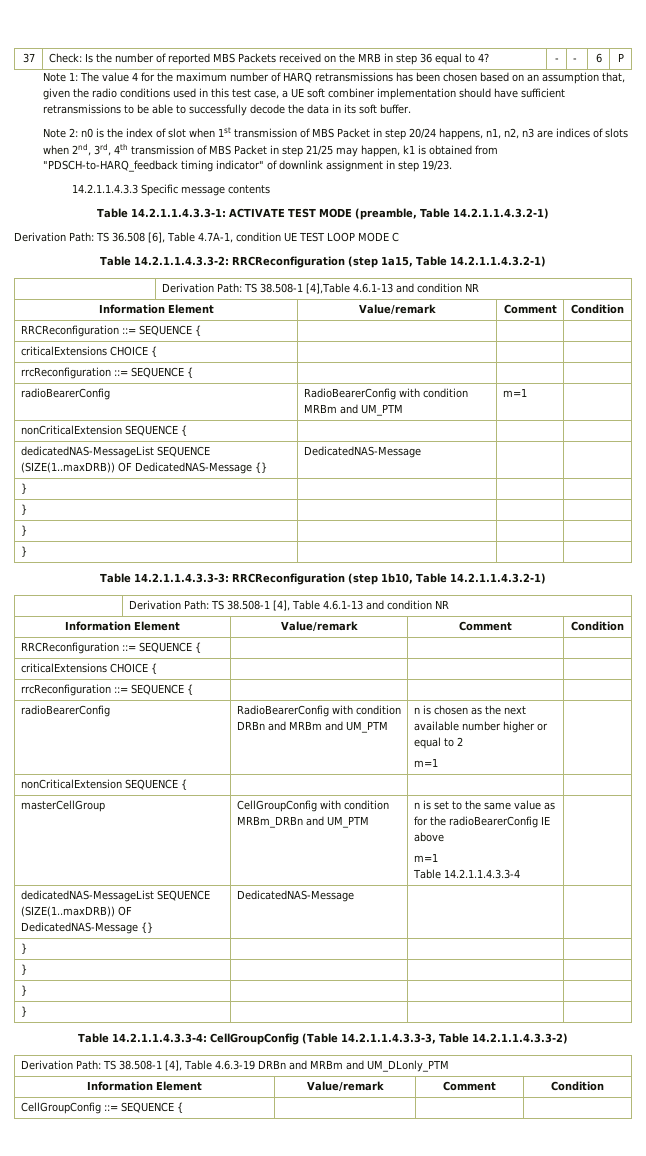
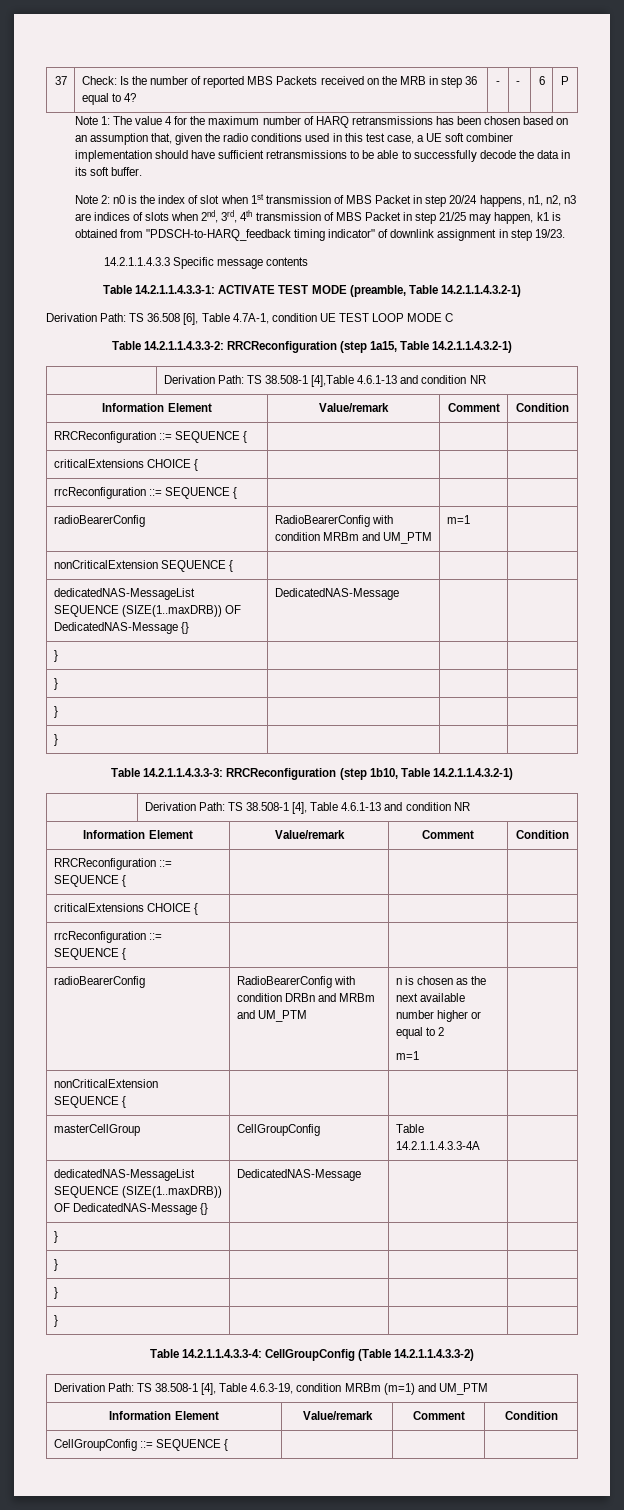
- masterCellGroup | CellGroupConfig with condition MRBm_DRBn and UM_PTM | n is set to the same value as for the radioBearerConfig IE above
- m=1
- Table 14.2.1.1.4.3.3-4 |
+ masterCellGroup | CellGroupConfig | Table 14.2.1.1.4.3.3-4A |
- Table 14.2.1.1.4.3.3-4: CellGroupConfig (Table 14.2.1.1.4.3.3-3, Table 14.2.1.1.4.3.3-2)
+ Table 14.2.1.1.4.3.3-4: CellGroupConfig (Table 14.2.1.1.4.3.3-2)
- Derivation Path: TS 38.508-1 [4], Table 4.6.3-19 DRBn and MRBm and UM_DLonly_PTM
+ Derivation Path: TS 38.508-1 [4], Table 4.6.3-19, condition MRBm (m=1) and UM_PTM

